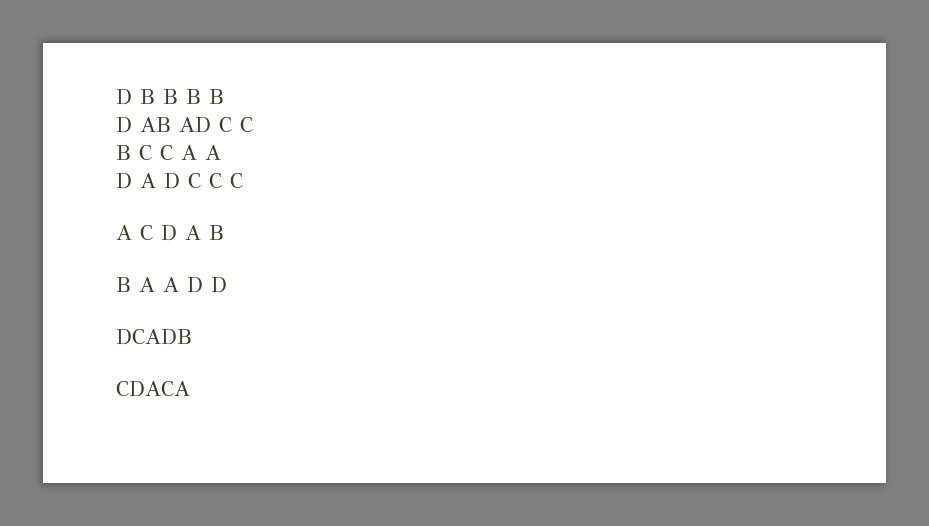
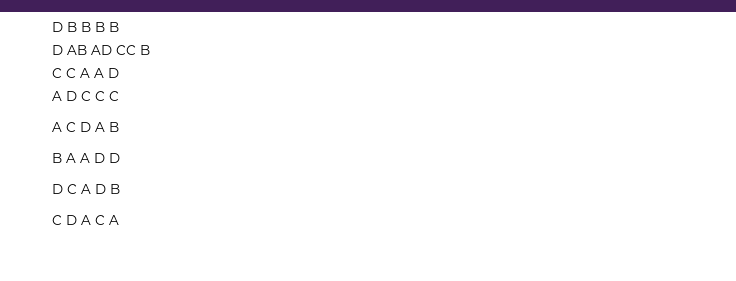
- D AB AD C C
- B C C A A
- D A D C C C
+ D AB AD CC B
+ C C A A D
+ A D C C C
- DCADB
- CDACA
+ D C A D B
+ C D A C A

